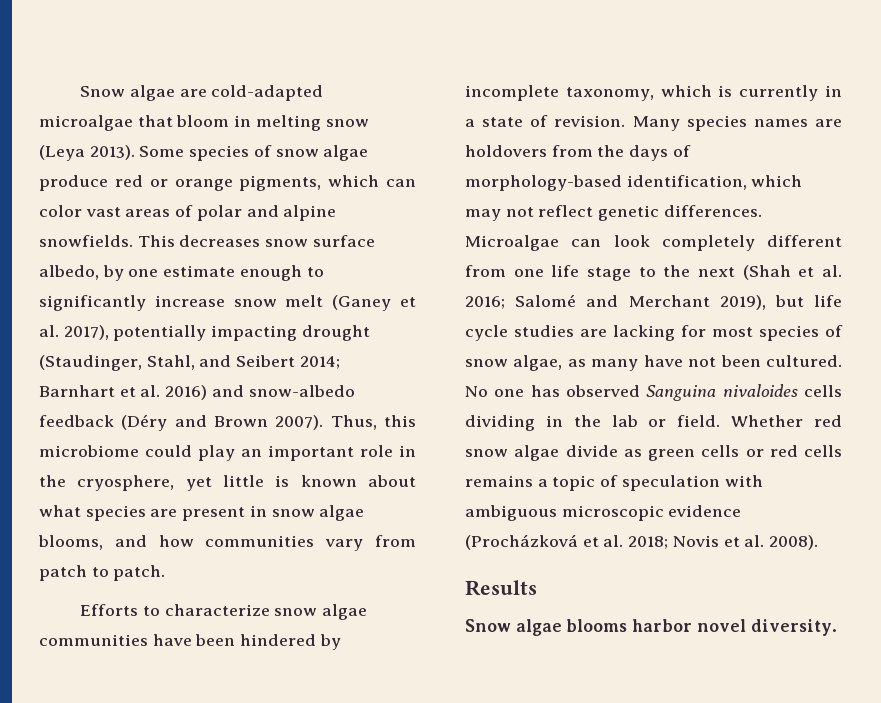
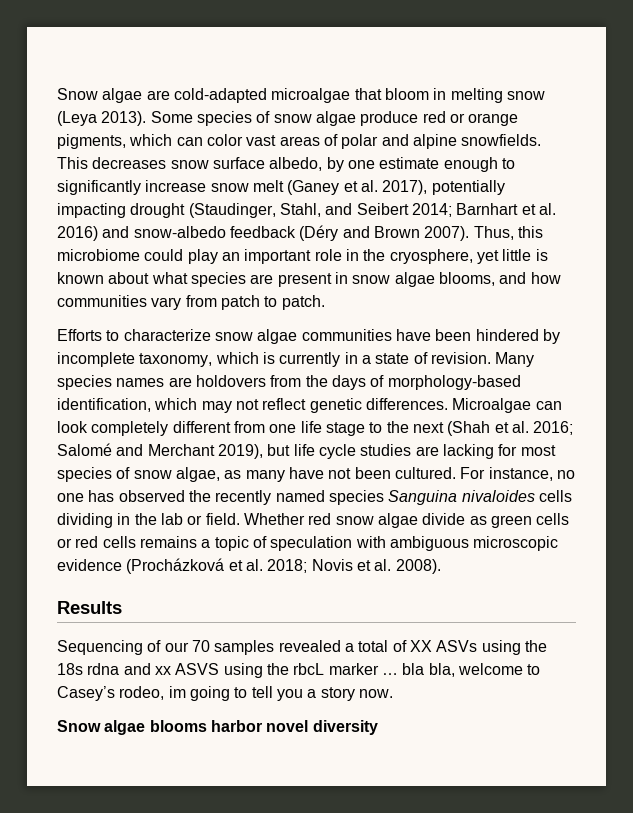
- No one has observed Sanguina nivaloides cells dividing in the lab or field.
+ For instance, no one has observed the recently named species Sanguina nivaloides cells dividing in the lab or field.
+ Sequencing of our 70 samples revealed a total of XX ASVs using the 18s rdna and xx ASVS using the rbcL marker … bla bla, welcome to Casey’s rodeo, im going to tell you a story now.
- Snow algae blooms harbor novel diversity.
+ Snow algae blooms harbor novel diversity

